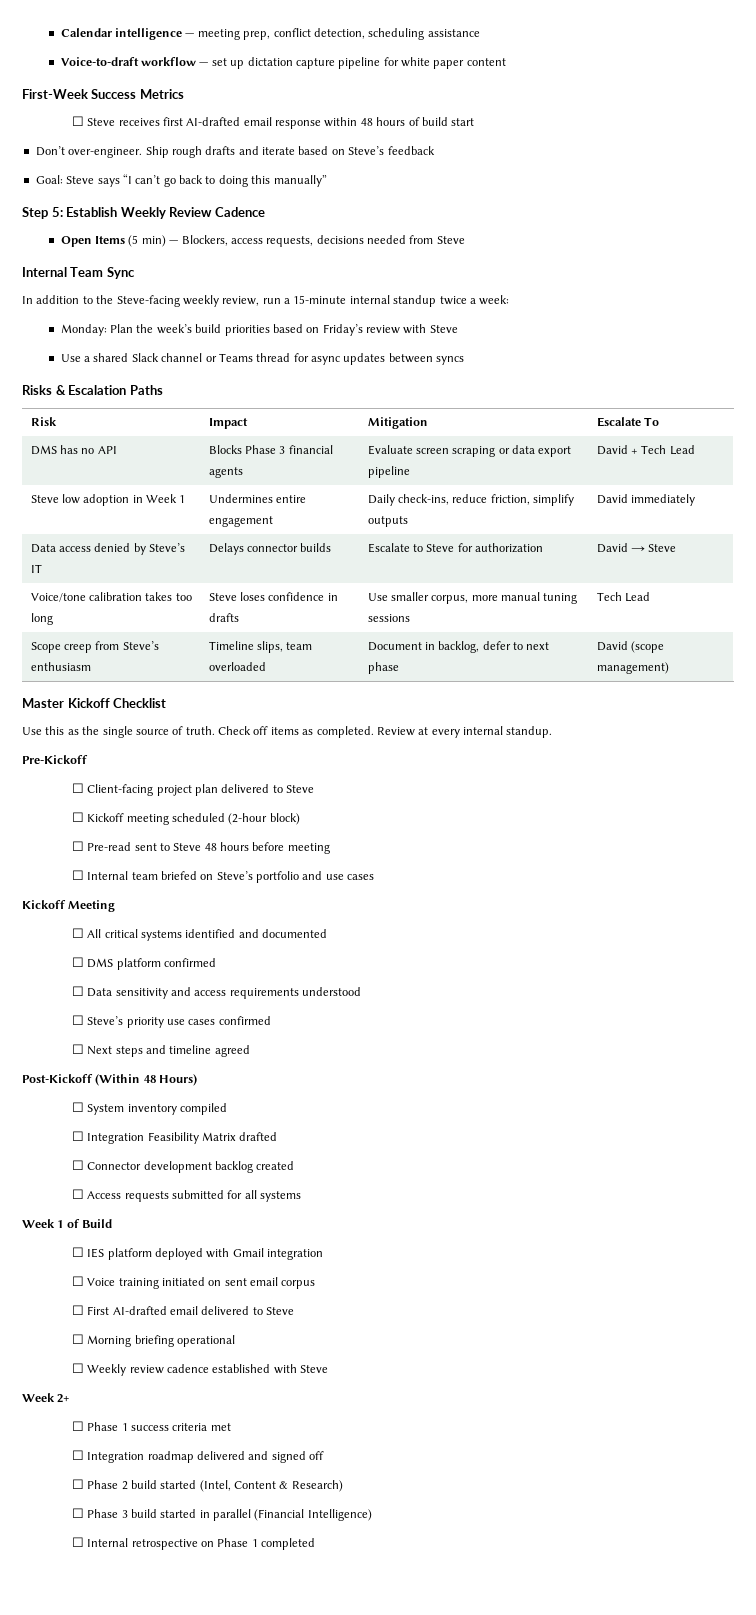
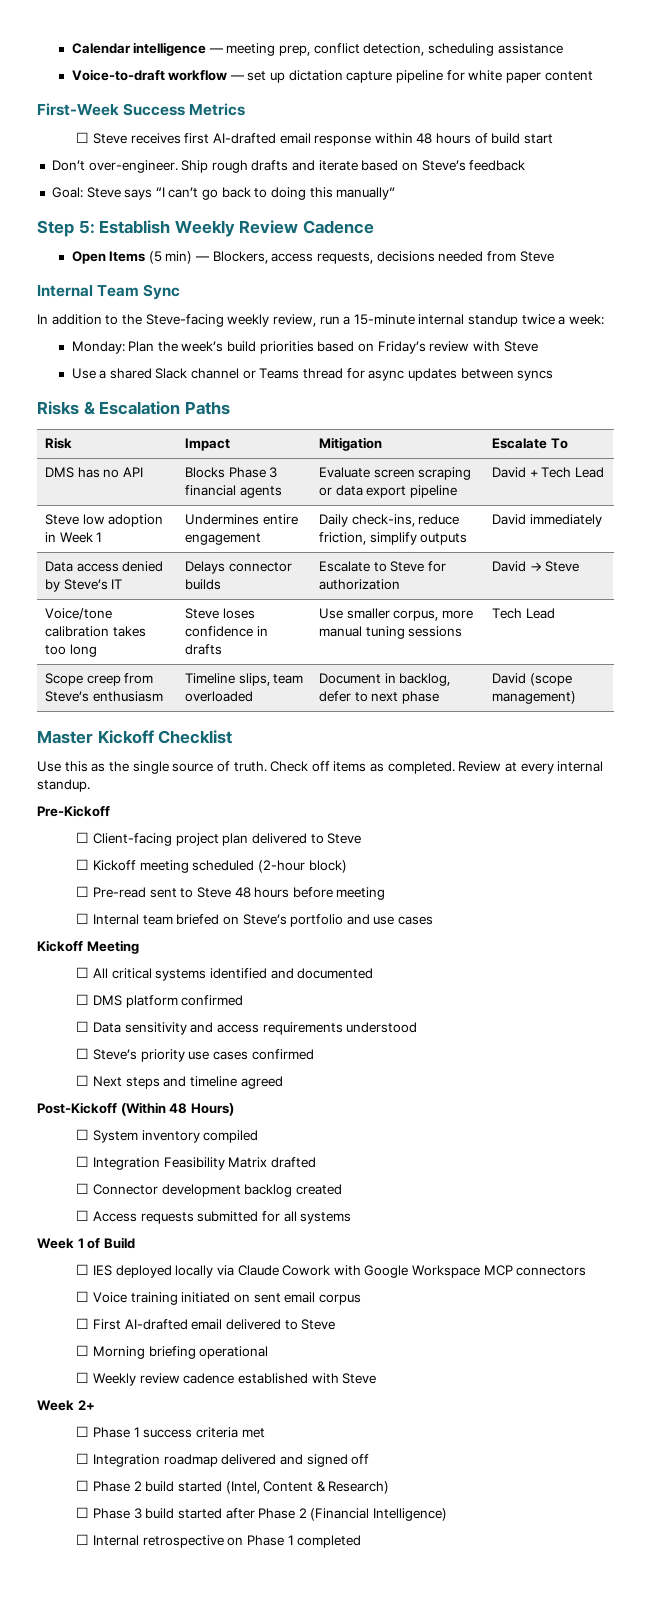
- ☐ IES platform deployed with Gmail integration
+ ☐ IES deployed locally via Claude Cowork with Google Workspace MCP connectors
- ☐ Phase 3 build started in parallel (Financial Intelligence)
+ ☐ Phase 3 build started after Phase 2 (Financial Intelligence)

